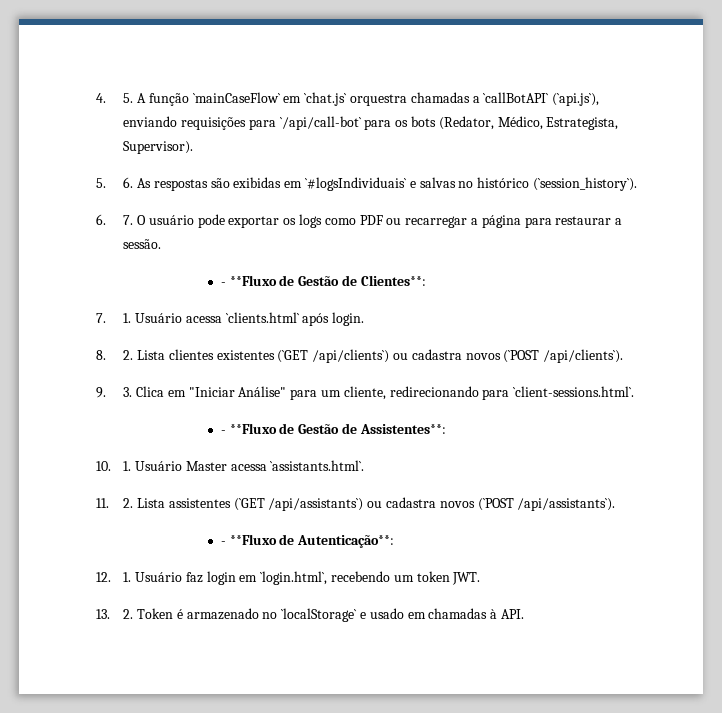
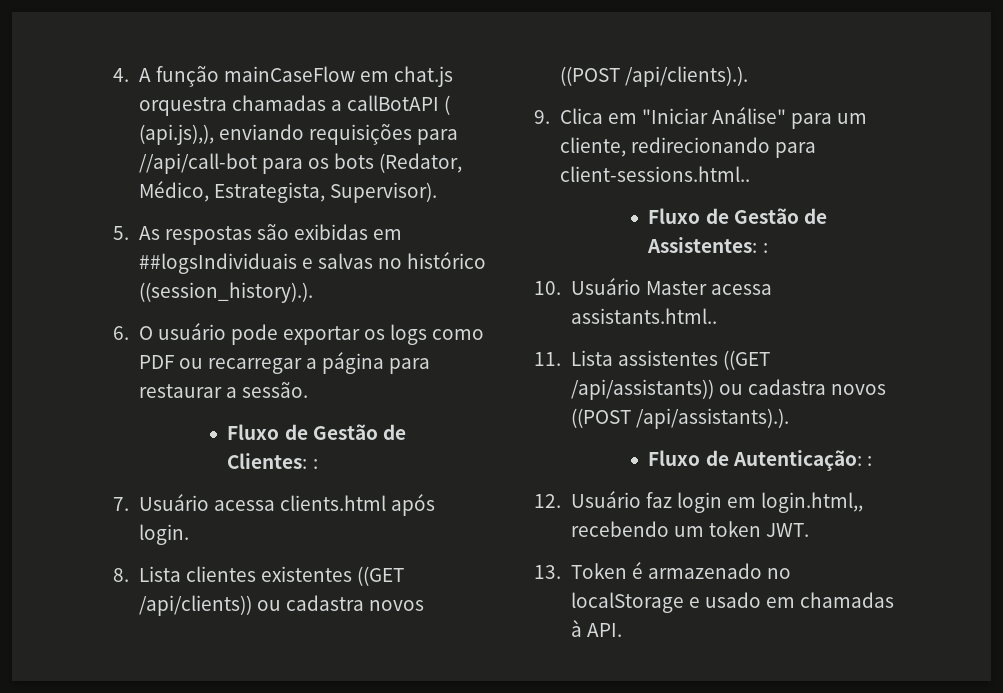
- 4. 5. A função `mainCaseFlow` em `chat.js` orquestra chamadas a `callBotAPI` (`api.js`), enviando requisições para `/api/call-bot` para os bots (Redator, Médico, Estrategista, Supervisor).
+ 4. A função mainCaseFlow em chat.js orquestra chamadas a callBotAPI ( (api.js),), enviando requisições para //api/call-bot para os bots (Redator, Médico, Estrategista, Supervisor).
- 5. 6. As respostas são exibidas em `#logsIndividuais` e salvas no histórico (`session_history`).
- 6. 7. O usuário pode exportar os logs como PDF ou recarregar a página para restaurar a sessão.
+ 5. As respostas são exibidas em ##logsIndividuais e salvas no histórico ((session_history).).
+ 6. O usuário pode exportar os logs como PDF ou recarregar a página para restaurar a sessão.
- - **Fluxo de Gestão de Clientes**:
- 7. 1. Usuário acessa `clients.html` após login.
+ Fluxo de Gestão de Clientes: :
+ 7. Usuário acessa clients.html após login.
- 8. 2. Lista clientes existentes (`GET /api/clients`) ou cadastra novos (`POST /api/clients`).
+ 8. Lista clientes existentes ((GET /api/clients)) ou cadastra novos ((POST /api/clients).).
- 9. 3. Clica em "Iniciar Análise" para um cliente, redirecionando para `client-sessions.html`.
- - **Fluxo de Gestão de Assistentes**:
+ 9. Clica em "Iniciar Análise" para um cliente, redirecionando para client-sessions.html..
+ Fluxo de Gestão de Assistentes: :
- 10. 1. Usuário Master acessa `assistants.html`.
+ 10. Usuário Master acessa assistants.html..
- 11. 2. Lista assistentes (`GET /api/assistants`) ou cadastra novos (`POST /api/assistants`).
- - **Fluxo de Autenticação**:
+ 11. Lista assistentes ((GET /api/assistants)) ou cadastra novos ((POST /api/assistants).).
+ Fluxo de Autenticação: :
- 12. 1. Usuário faz login em `login.html`, recebendo um token JWT.
+ 12. Usuário faz login em login.html,, recebendo um token JWT.
- 13. 2. Token é armazenado no `localStorage` e usado em chamadas à API.
+ 13. Token é armazenado no localStorage e usado em chamadas à API.

